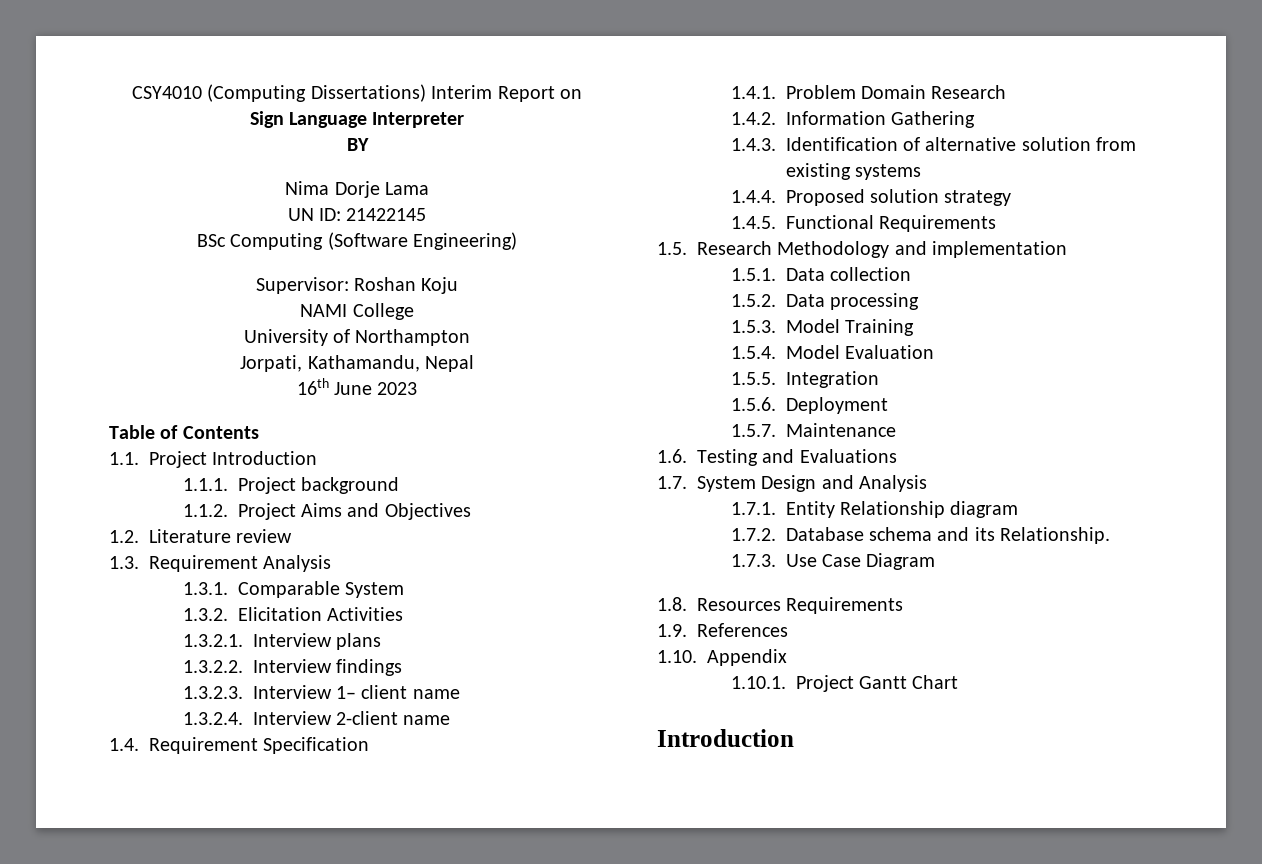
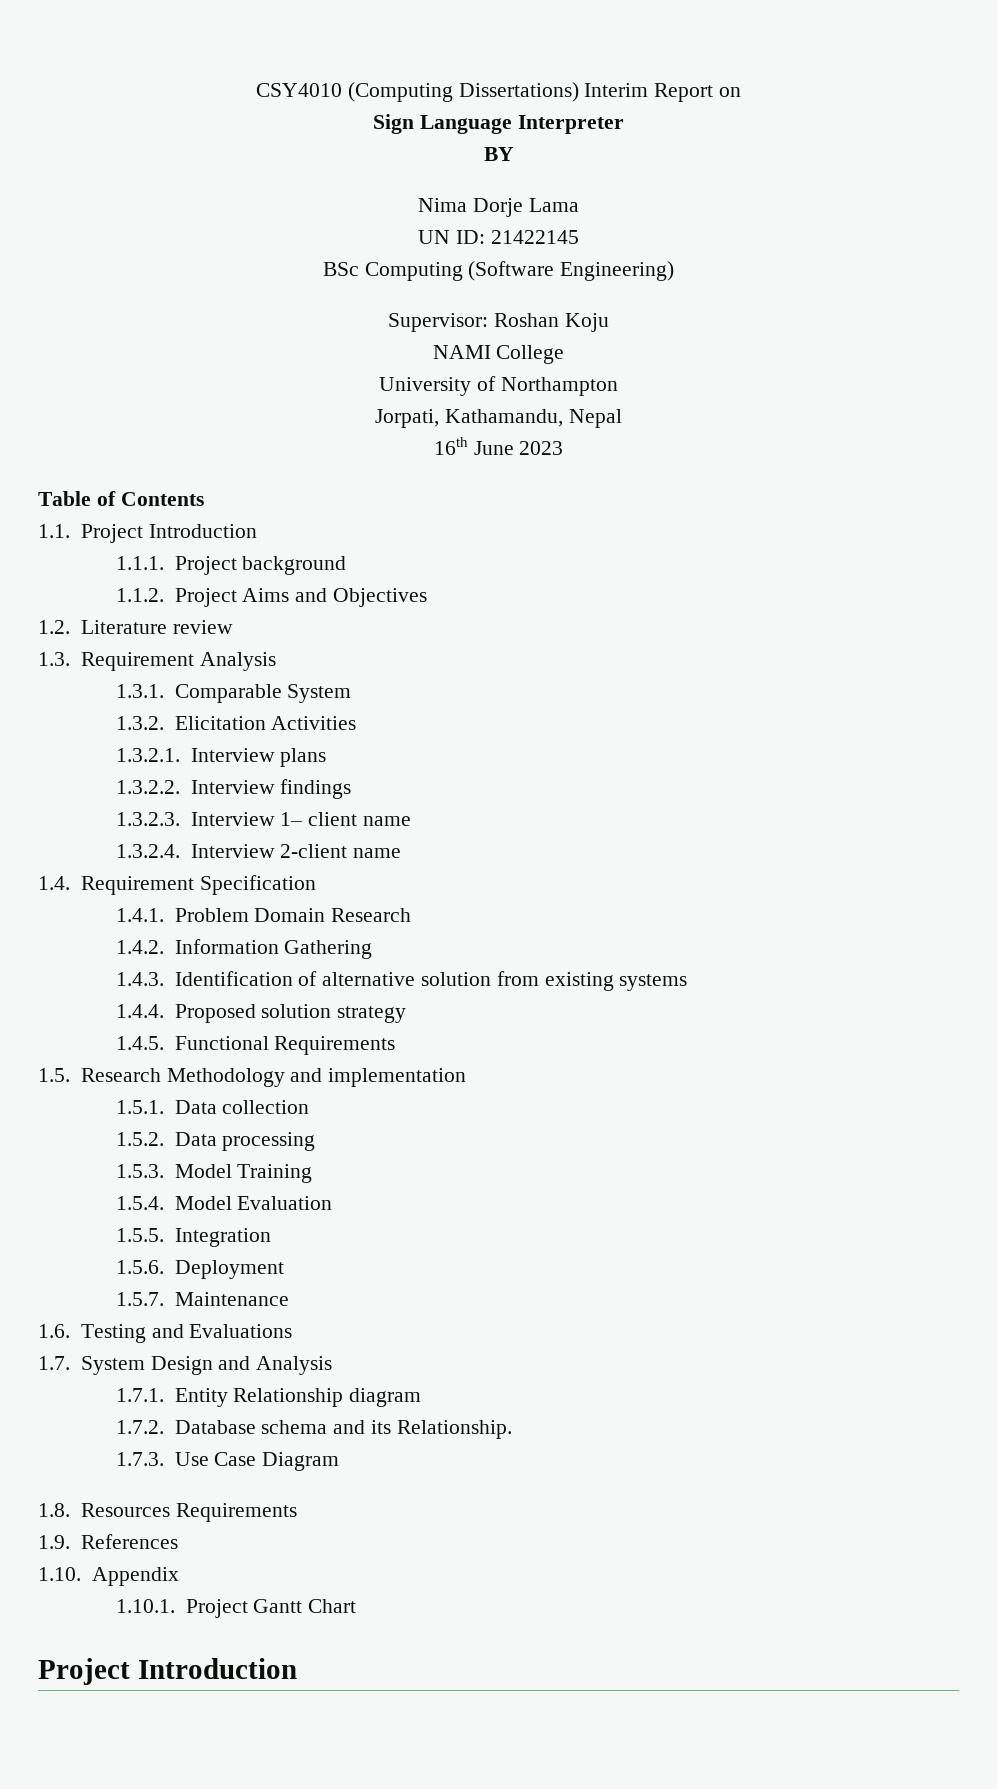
  1.10.1. Project Gantt Chart
- Introduction
+ Project Introduction

